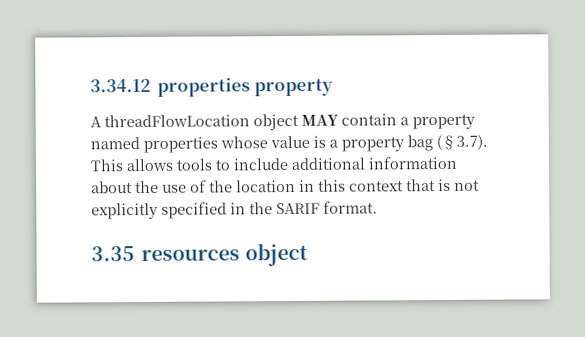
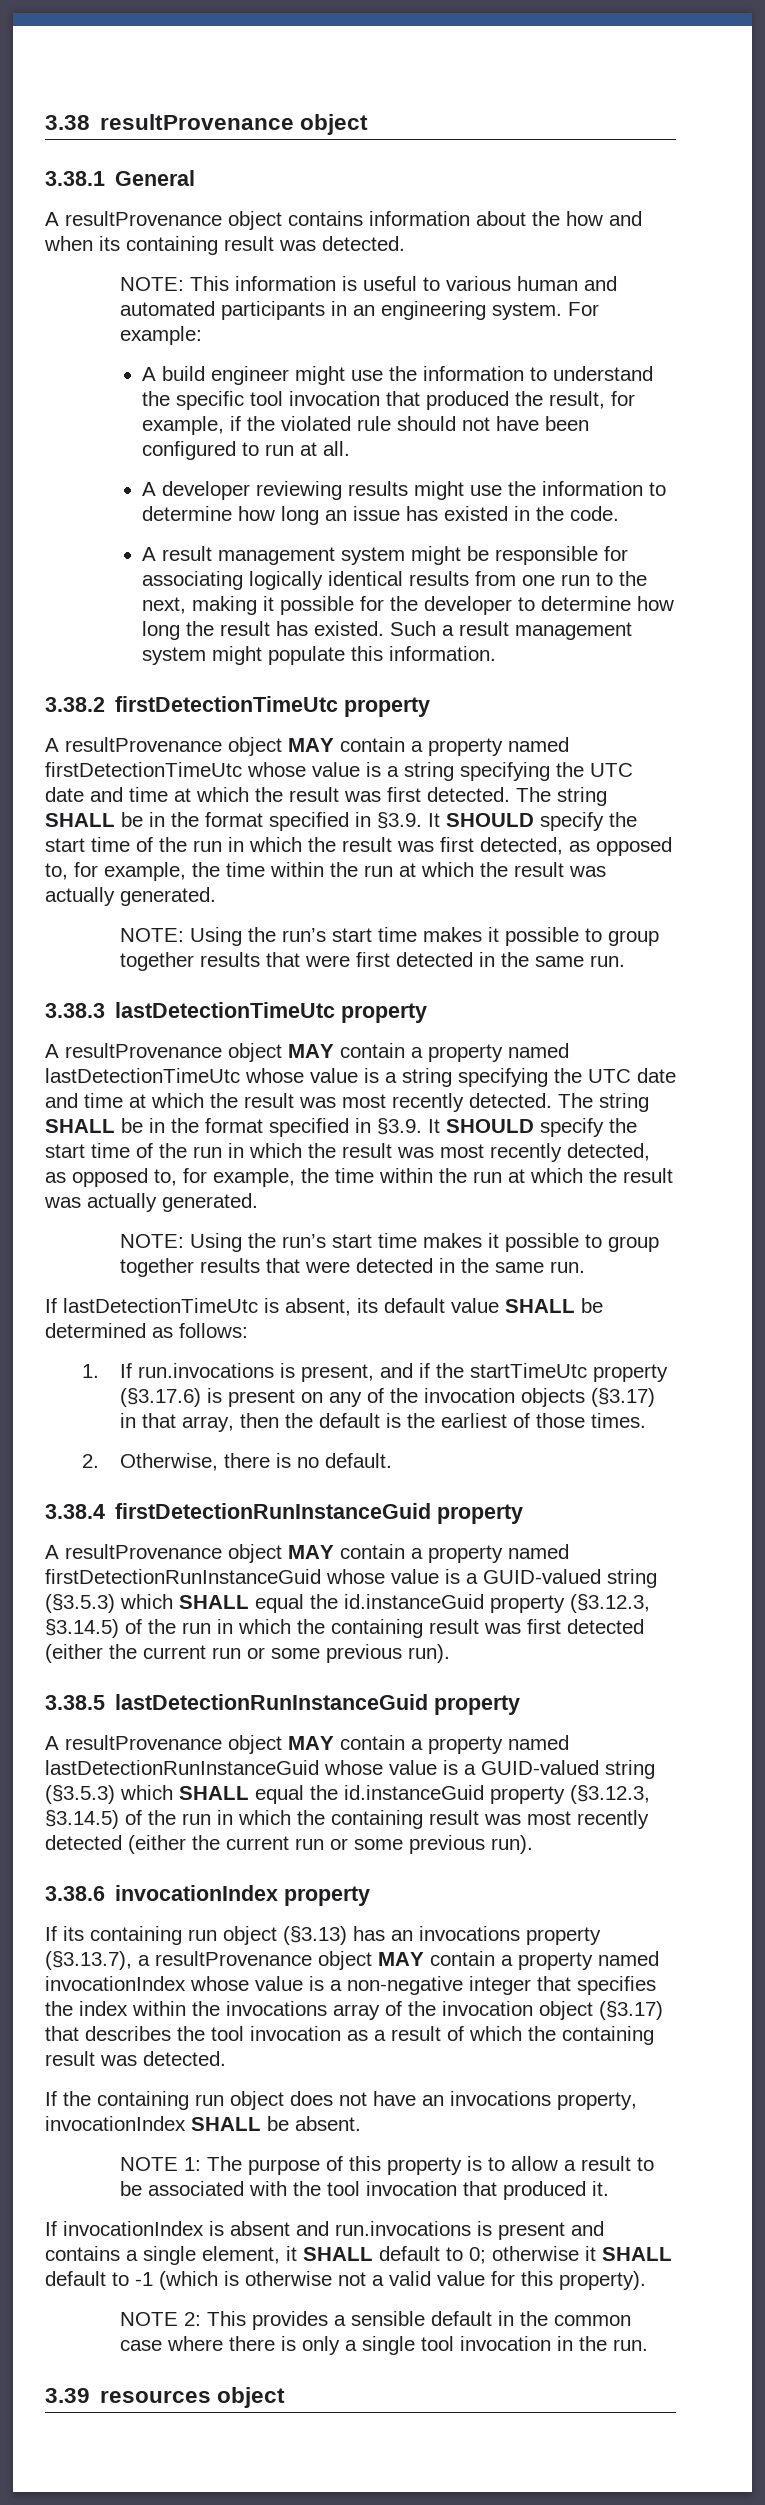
- 3.34.12 properties property
- A threadFlowLocation object MAY contain a property named properties whose value is a property bag (§3.7). This allows tools to include additional information about the use of the location in this context that is not explicitly specified in the SARIF format.
- 3.35 resources object
+ 3.38 resultProvenance object
+ 3.38.1 General
+ A resultProvenance object contains information about the how and when its containing result was detected.
+ NOTE: This information is useful to various human and automated participants in an engineering system. For example:
+ A build engineer might use the information to understand the specific tool invocation that produced the result, for example, if the violated rule should not have been configured to run at all.
+ A developer reviewing results might use the information to determine how long an issue has existed in the code.
+ A result management system might be responsible for associating logically identical results from one run to the next, making it possible for the developer to determine how long the result has existed. Such a result management system might populate this information.
+ 3.38.2 firstDetectionTimeUtc property
+ A resultProvenance object MAY contain a property named firstDetectionTimeUtc whose value is a string specifying the UTC date and time at which the result was first detected. The string SHALL be in the format specified in §3.9. It SHOULD specify the start time of the run in which the result was first detected, as opposed to, for example, the time within the run at which the result was actually generated.
+ NOTE: Using the run’s start time makes it possible to group together results that were first detected in the same run.
+ 3.38.3 lastDetectionTimeUtc property
+ A resultProvenance object MAY contain a property named lastDetectionTimeUtc whose value is a string specifying the UTC date and time at which the result was most recently detected. The string SHALL be in the format specified in §3.9. It SHOULD specify the start time of the run in which the result was most recently detected, as opposed to, for example, the time within the run at which the result was actually generated.
+ NOTE: Using the run’s start time makes it possible to group together results that were detected in the same run.
+ If lastDetectionTimeUtc is absent, its default value SHALL be determined as follows:
+ 1. If run.invocations is present, and if the startTimeUtc property (§3.17.6) is present on any of the invocation objects (§3.17) in that array, then the default is the earliest of those times.
+ 2. Otherwise, there is no default.
+ 3.38.4 firstDetectionRunInstanceGuid property
+ A resultProvenance object MAY contain a property named firstDetectionRunInstanceGuid whose value is a GUID-valued string (§3.5.3) which SHALL equal the id.instanceGuid property (§3.12.3, §3.14.5) of the run in which the containing result was first detected (either the current run or some previous run).
+ 3.38.5 lastDetectionRunInstanceGuid property
+ A resultProvenance object MAY contain a property named lastDetectionRunInstanceGuid whose value is a GUID-valued string (§3.5.3) which SHALL equal the id.instanceGuid property (§3.12.3, §3.14.5) of the run in which the containing result was most recently detected (either the current run or some previous run).
+ 3.38.6 invocationIndex property
+ If its containing run object (§3.13) has an invocations property (§3.13.7), a resultProvenance object MAY contain a property named invocationIndex whose value is a non-negative integer that specifies the index within the invocations array of the invocation object (§3.17) that describes the tool invocation as a result of which the containing result was detected.
+ If the containing run object does not have an invocations property, invocationIndex SHALL be absent.
+ NOTE 1: The purpose of this property is to allow a result to be associated with the tool invocation that produced it.
+ If invocationIndex is absent and run.invocations is present and contains a single element, it SHALL default to 0; otherwise it SHALL default to -1 (which is otherwise not a valid value for this property).
+ NOTE 2: This provides a sensible default in the common case where there is only a single tool invocation in the run.
+ 3.39 resources object

